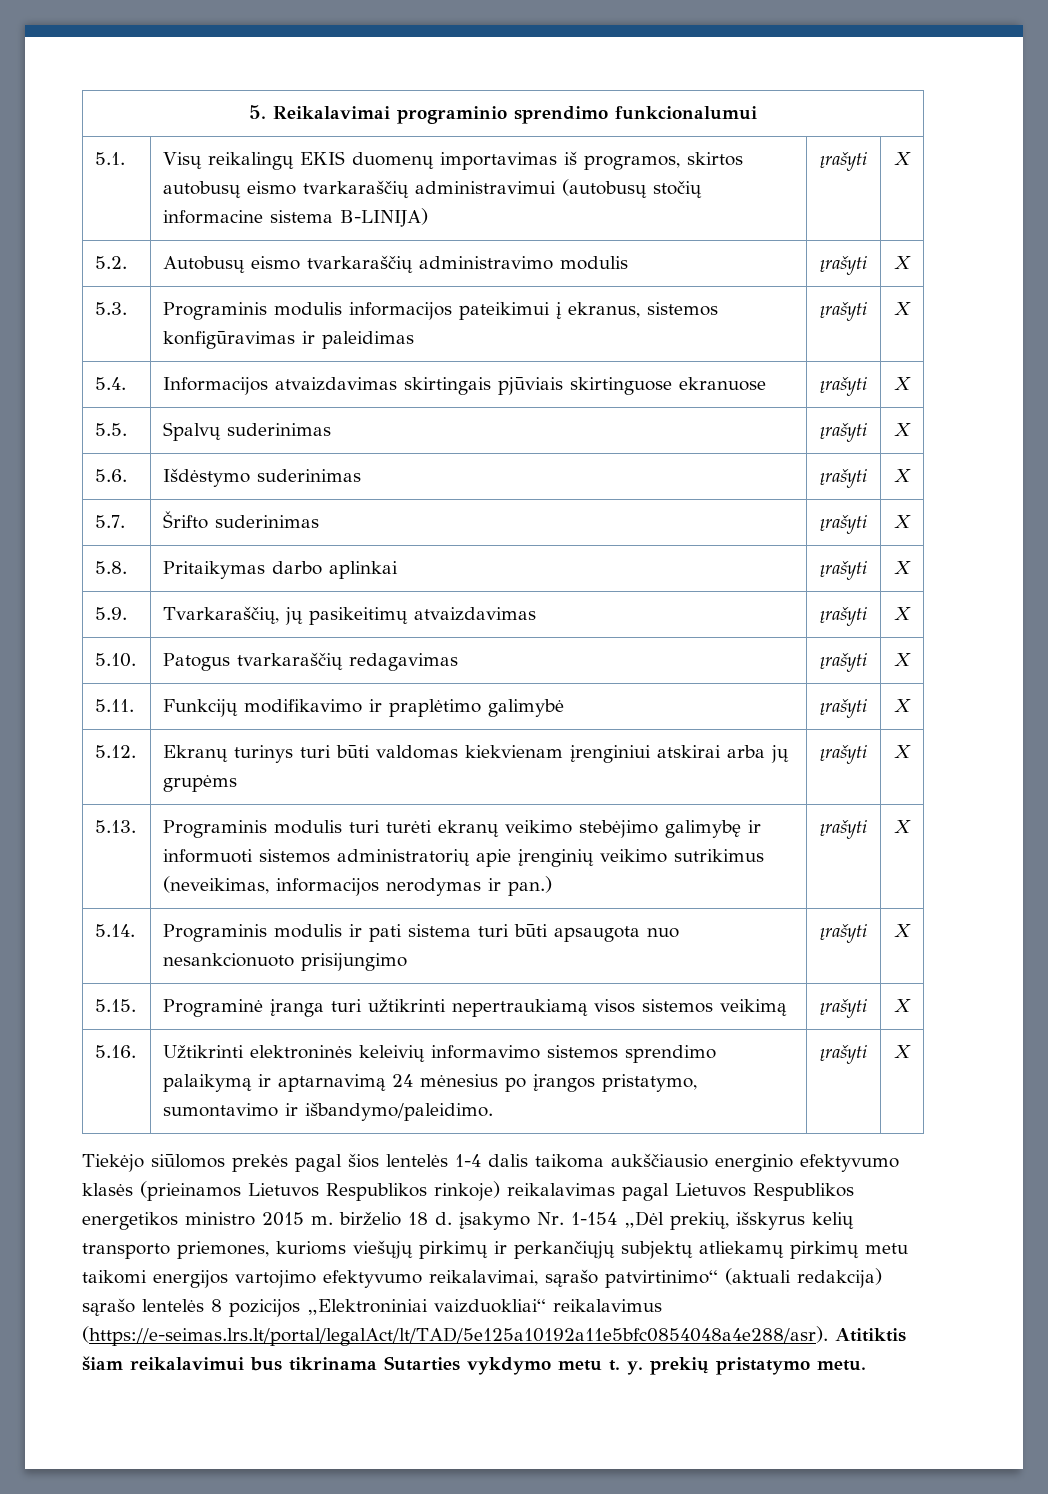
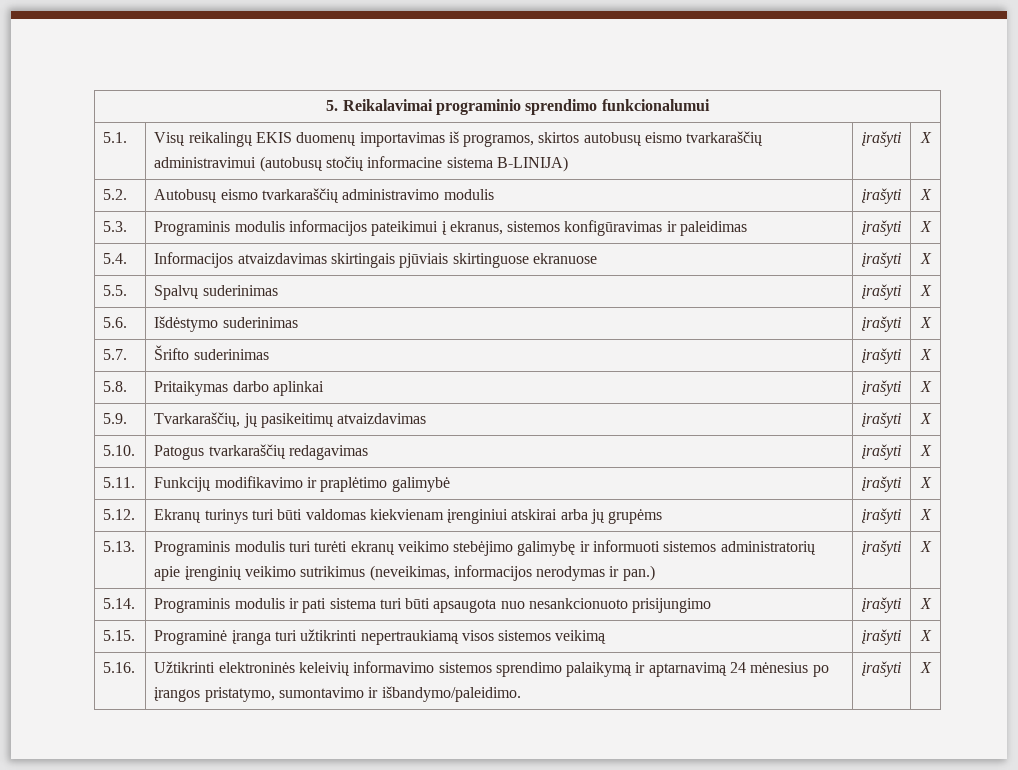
- Tiekėjo siūlomos prekės pagal šios lentelės 1-4 dalis taikoma aukščiausio energinio efektyvumo klasės (prieinamos Lietuvos Respublikos rinkoje) reikalavimas pagal Lietuvos Respublikos energetikos ministro 2015 m. birželio 18 d. įsakymo Nr. 1-154 „Dėl prekių, išskyrus kelių transporto priemones, kurioms viešųjų pirkimų ir perkančiųjų subjektų atliekamų pirkimų metu taikomi energijos vartojimo efektyvumo reikalavimai, sąrašo patvirtinimo“ (aktuali redakcija) sąrašo lentelės 8 pozicijos „Elektroniniai vaizduokliai“ reikalavimus (https://e-seimas.lrs.lt/portal/legalAct/lt/TAD/5e125a10192a11e5bfc0854048a4e288/asr). Atitiktis šiam reikalavimui bus tikrinama Sutarties vykdymo metu t. y. prekių pristatymo metu.

